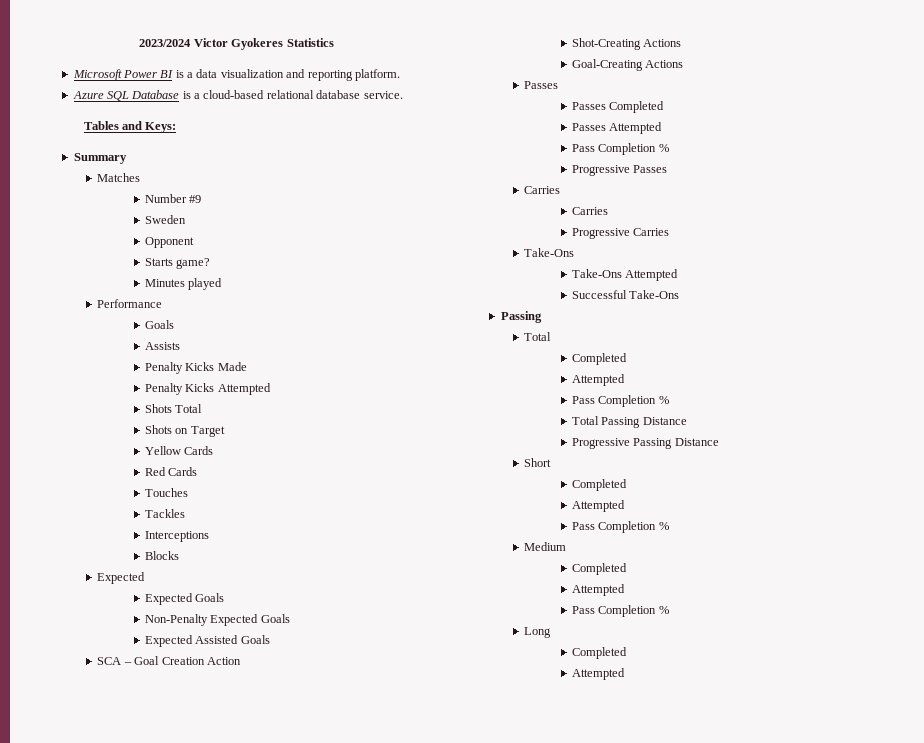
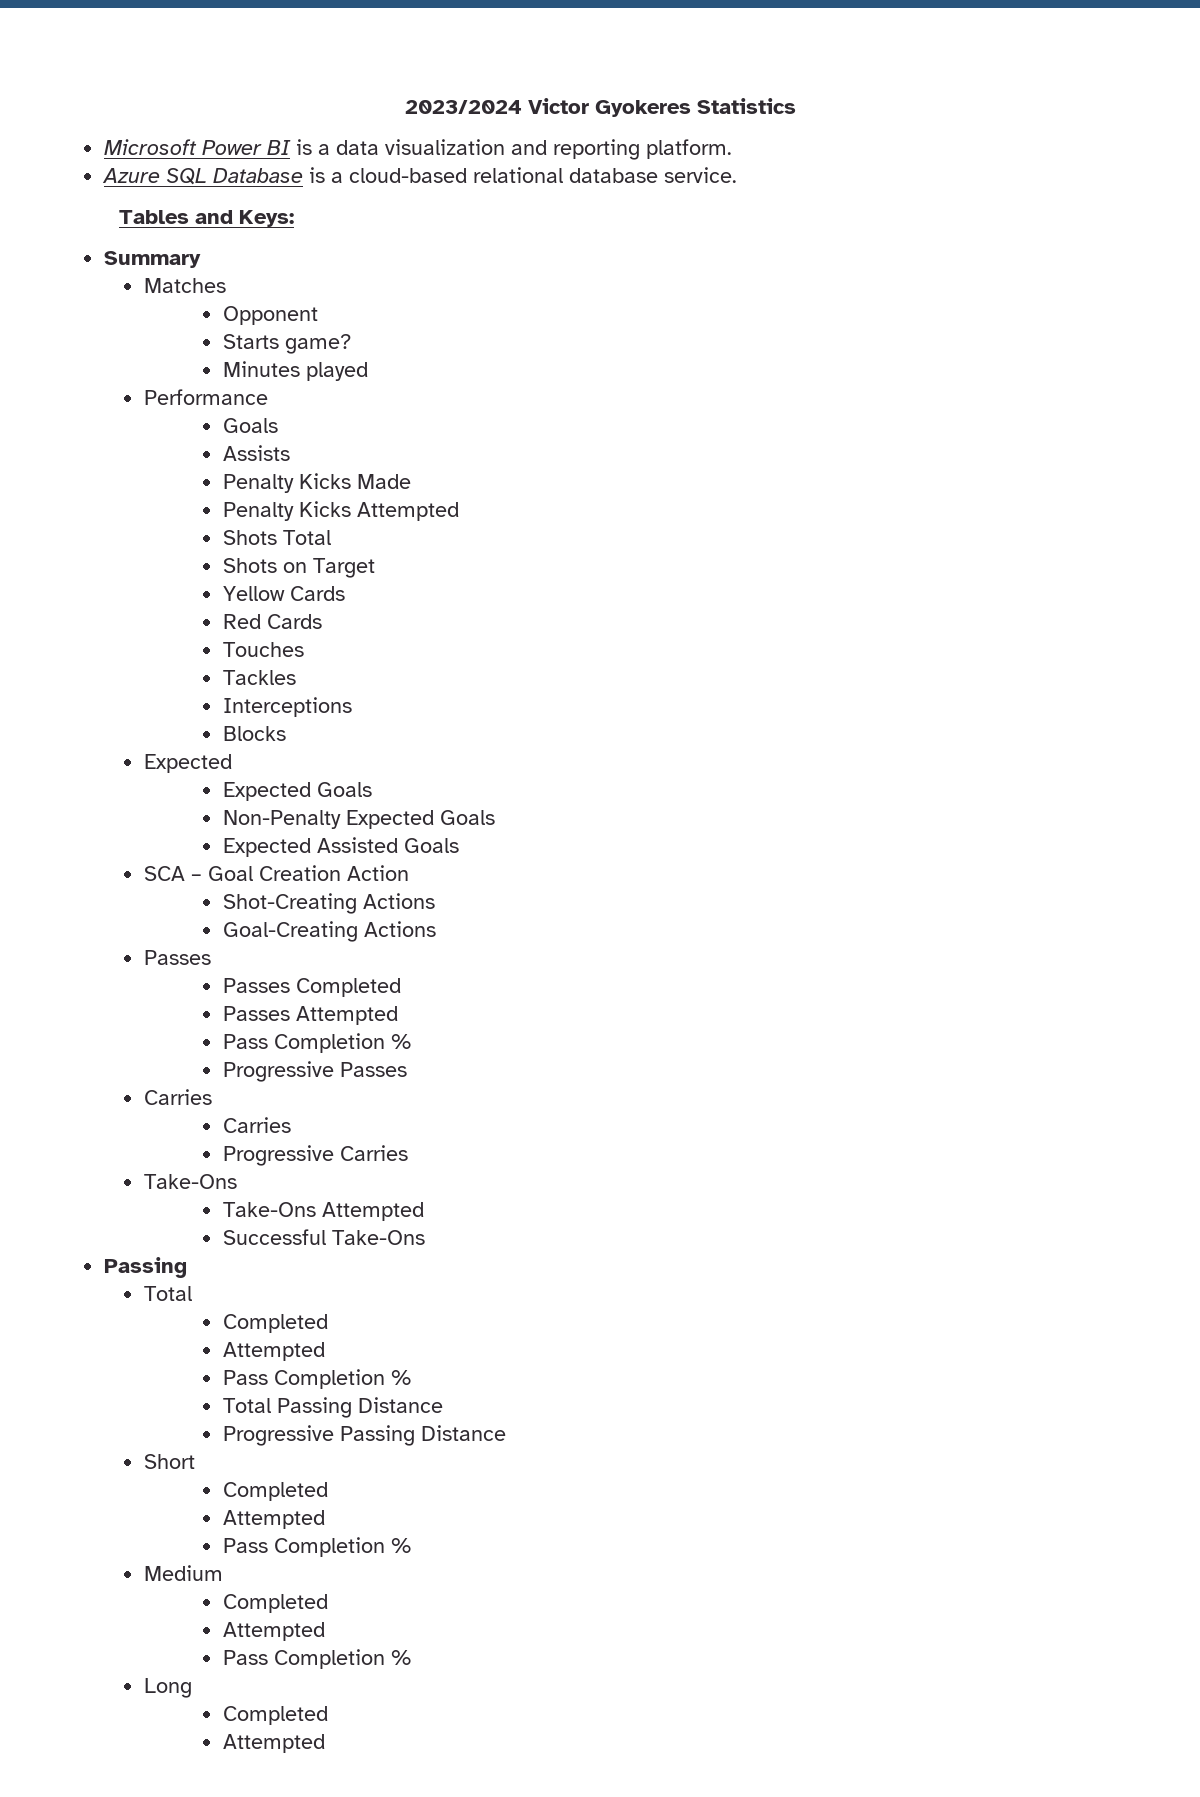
- Number #9
- Sweden

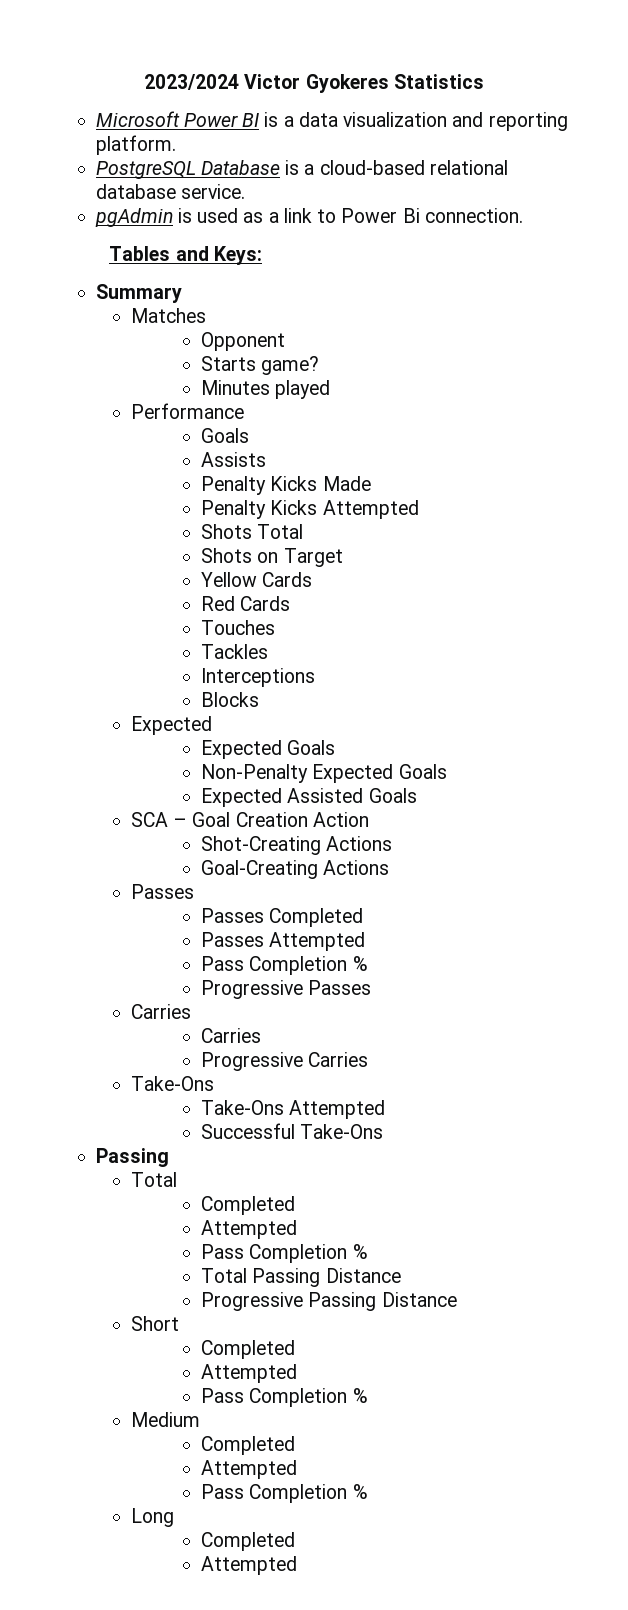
- Azure SQL Database is a cloud-based relational database service.
+ PostgreSQL Database is a cloud-based relational database service.
+ pgAdmin is used as a link to Power Bi connection.

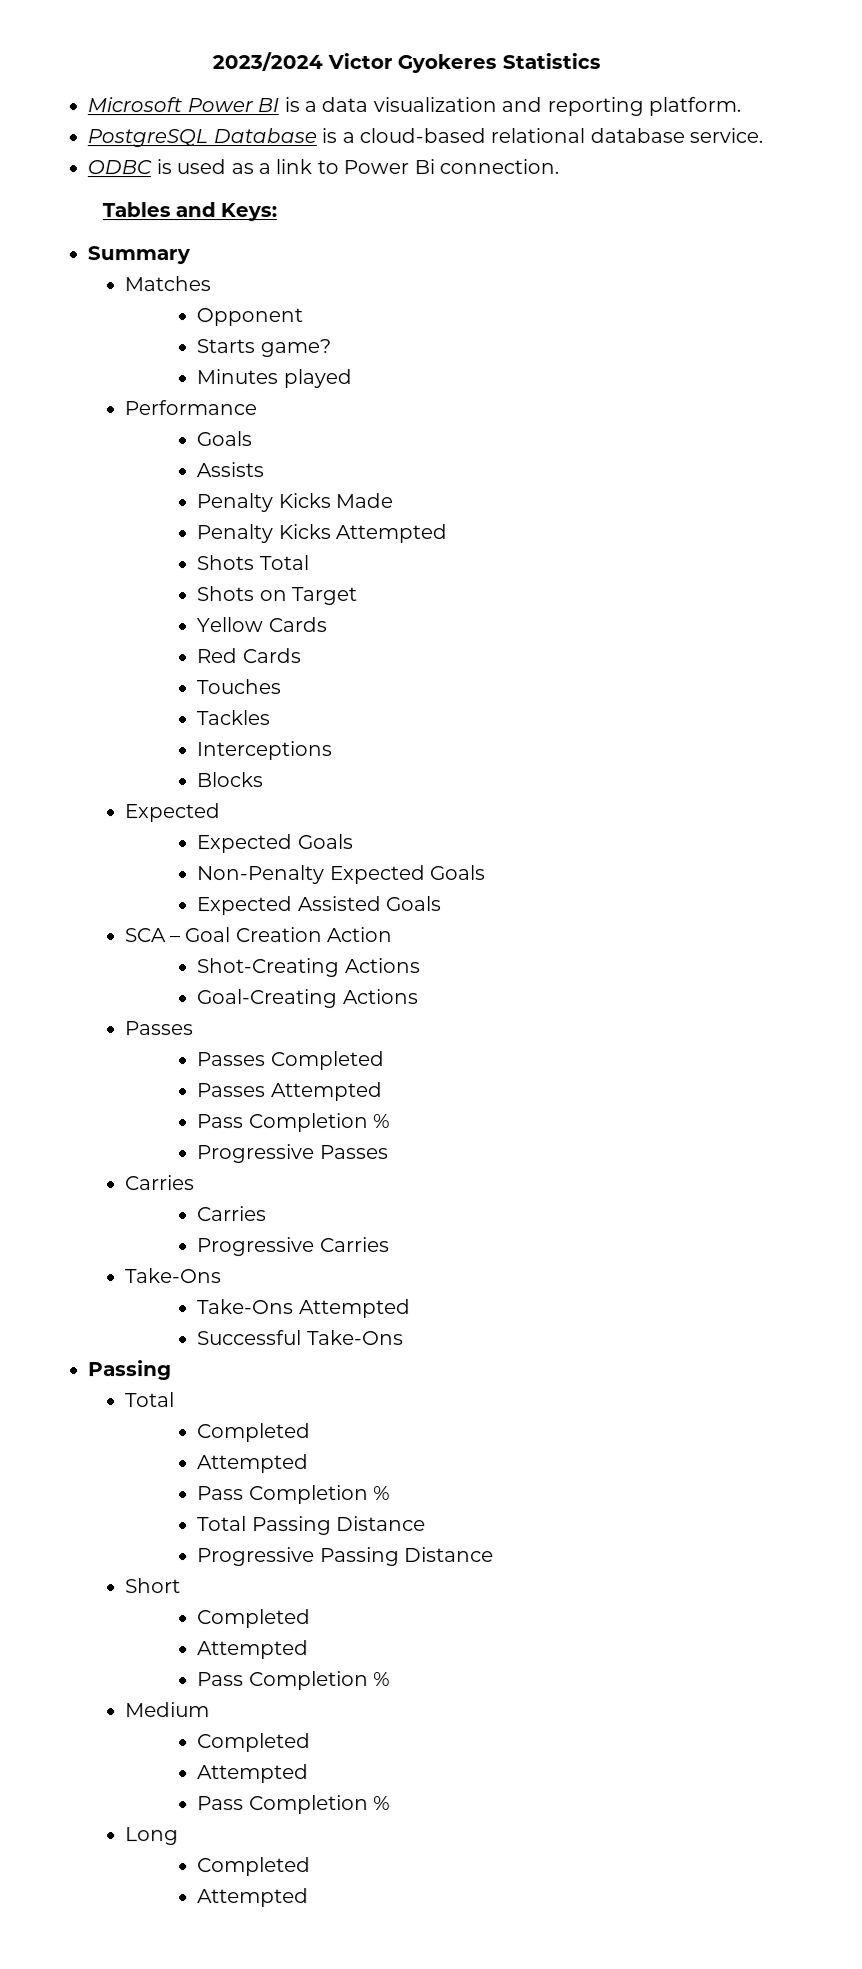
- pgAdmin is used as a link to Power Bi connection.
+ ODBC is used as a link to Power Bi connection.

